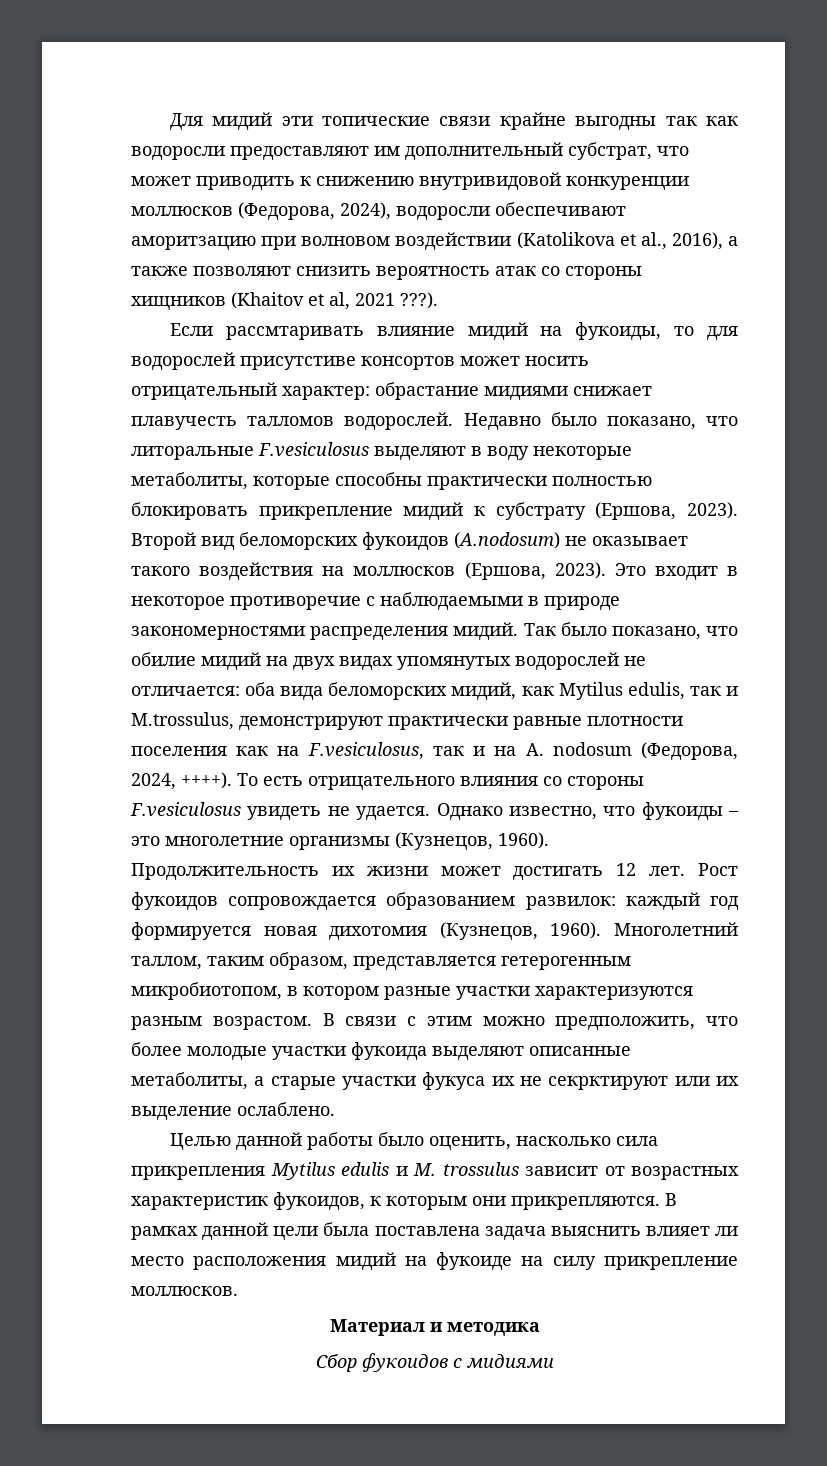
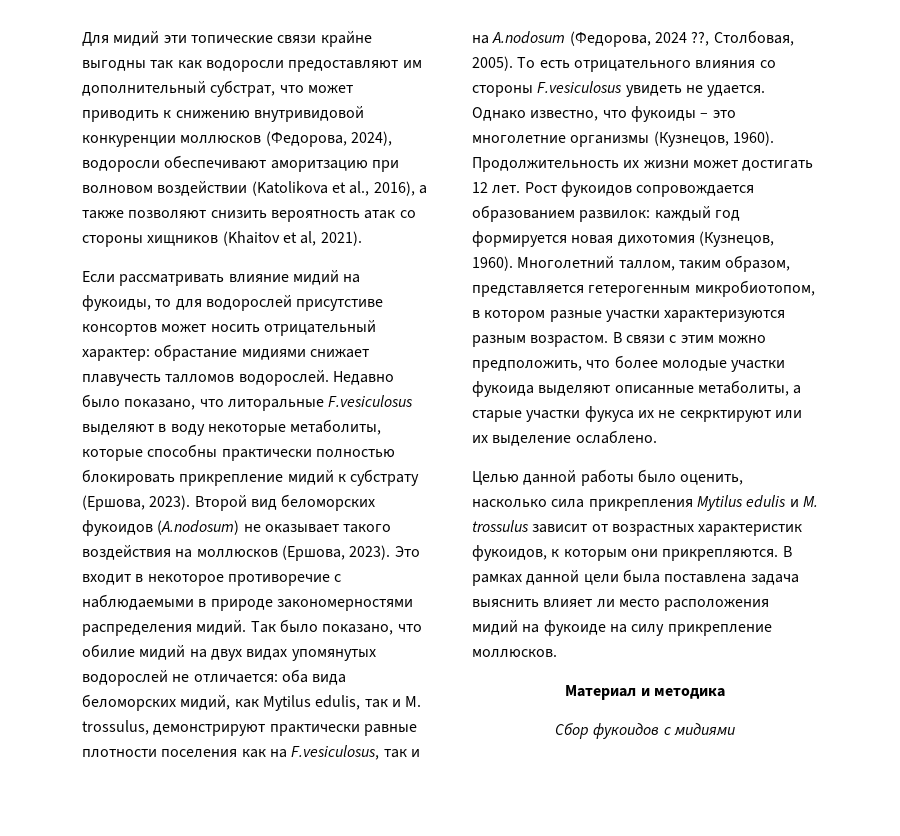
- Для мидий эти топические связи крайне выгодны так как водоросли предоставляют им дополнительный субстрат, что может приводить к снижению внутривидовой конкуренции моллюсков (Федорова, 2024), водоросли обеспечивают аморитзацию при волновом воздействии (Katolikova et al., 2016), а также позволяют снизить вероятность атак со стороны хищников (Khaitov et al, 2021 ???).
+ Для мидий эти топические связи крайне выгодны так как водоросли предоставляют им дополнительный субстрат, что может приводить к снижению внутривидовой конкуренции моллюсков (Федорова, 2024), водоросли обеспечивают аморитзацию при волновом воздействии (Katolikova et al., 2016), а также позволяют снизить вероятность атак со стороны хищников (Khaitov et al, 2021).
- Если рассмтаривать влияние мидий на фукоиды, то для водорослей присутстиве консортов может носить отрицательный характер: обрастание мидиями снижает плавучесть талломов водорослей.
+ Если рассматривать влияние мидий на фукоиды, то для водорослей присутстиве консортов может носить отрицательный характер: обрастание мидиями снижает плавучесть талломов водорослей.
- Так было показано, что обилие мидий на двух видах упомянутых водорослей не отличается: оба вида беломорских мидий, как Mytilus edulis, так и M.trossulus, демонстрируют практически равные плотности поселения как на F.vesiculosus, так и на A. nodosum (Федорова, 2024, ++++).
+ Так было показано, что обилие мидий на двух видах упомянутых водорослей не отличается: оба вида беломорских мидий, как Mytilus edulis, так и M. trossulus, демонстрируют практически равные плотности поселения как на F.vesiculosus, так и на A.nodosum (Федорова, 2024 ??, Столбовая, 2005).

